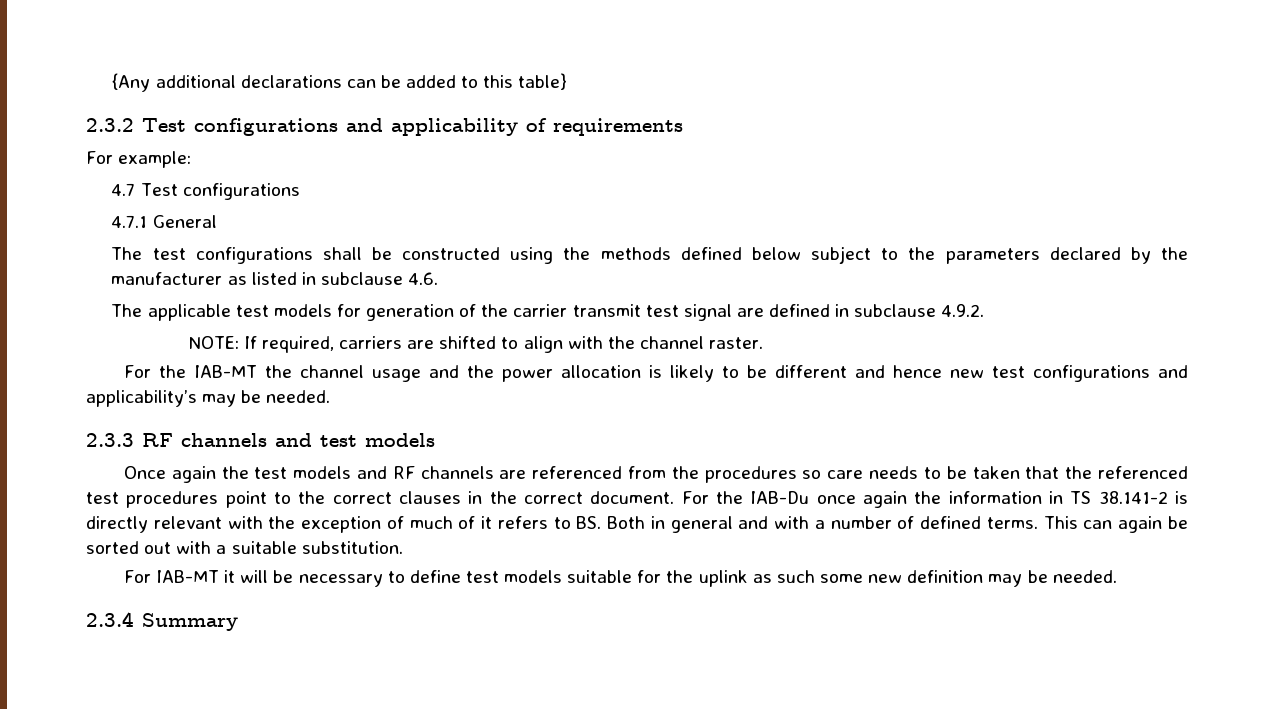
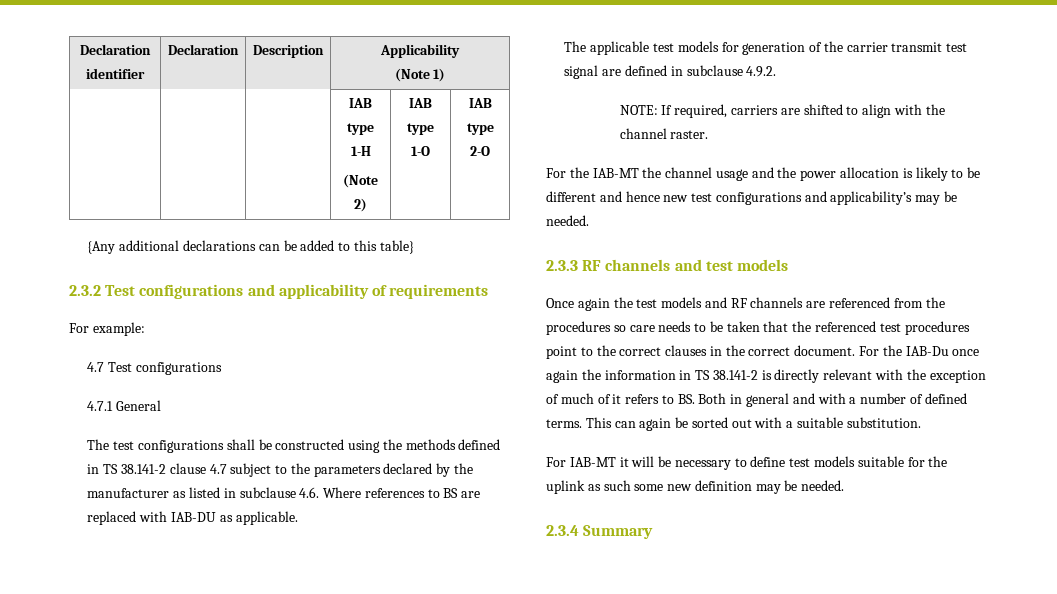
+ Declaration identifier | Declaration | Description | Applicability
+ (Note 1)
+ | | | IAB type 1-H
+ (Note 2) | IAB type 1-O | IAB type 2-O
- The test configurations shall be constructed using the methods defined below subject to the parameters declared by the manufacturer as listed in subclause 4.6.
+ The test configurations shall be constructed using the methods defined in TS 38.141-2 clause 4.7 subject to the parameters declared by the manufacturer as listed in subclause 4.6. Where references to BS are replaced with IAB-DU as applicable.

